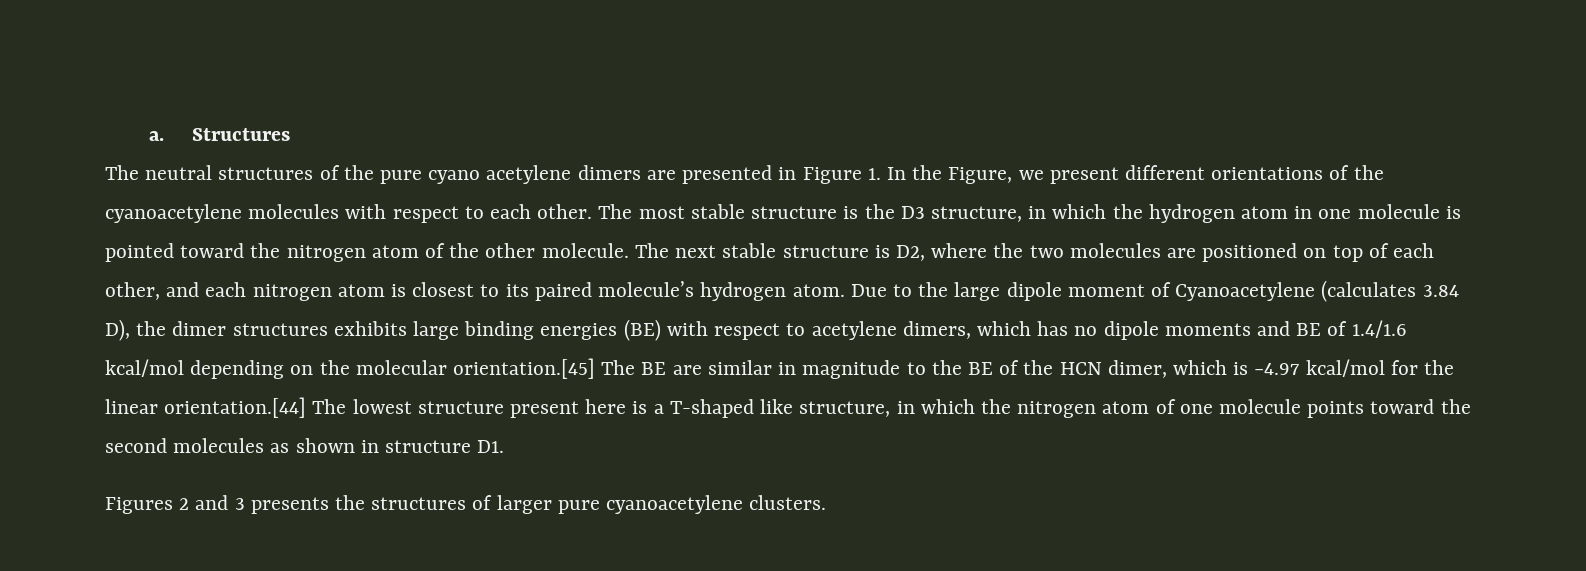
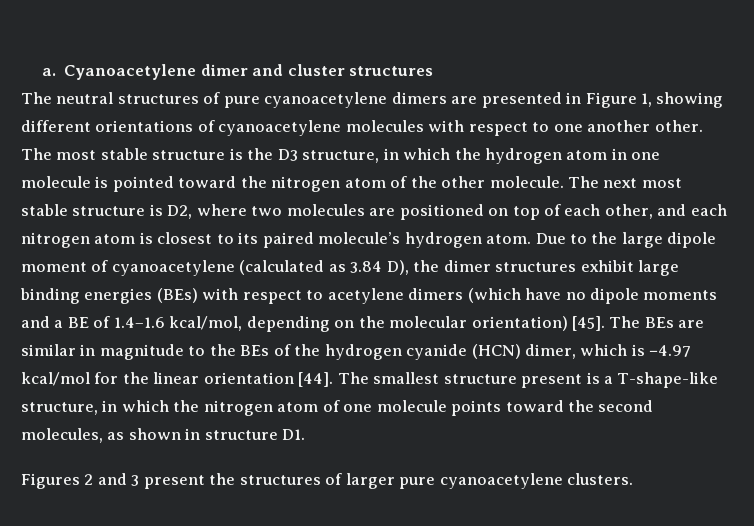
- Structures
+ Cyanoacetylene dimer and cluster structures
- The neutral structures of the pure cyano acetylene dimers are presented in Figure 1. In the Figure, we present different orientations of the cyanoacetylene molecules with respect to each other.
+ The neutral structures of pure cyanoacetylene dimers are presented in Figure 1, showing different orientations of cyanoacetylene molecules with respect to one another other.
- The next stable structure is D2, where the two molecules are positioned on top of each other, and each nitrogen atom is closest to its paired molecule’s hydrogen atom.
+ The next most stable structure is D2, where two molecules are positioned on top of each other, and each nitrogen atom is closest to its paired molecule’s hydrogen atom.
- Due to the large dipole moment of Cyanoacetylene (calculates 3.84 D), the dimer structures exhibits large binding energies (BE) with respect to acetylene dimers, which has no dipole moments and BE of 1.4/1.6 kcal/mol depending on the molecular orientation.[45] The BE are similar in magnitude to the BE of the HCN dimer, which is −4.97 kcal/mol for the linear orientation.[44] The lowest structure present here is a T-shaped like structure, in which the nitrogen atom of one molecule points toward the second molecules as shown in structure D1.
+ Due to the large dipole moment of cyanoacetylene (calculated as 3.84 D), the dimer structures exhibit large binding energies (BEs) with respect to acetylene dimers (which have no dipole moments and a BE of 1.4–1.6 kcal/mol, depending on the molecular orientation) [45]. The BEs are similar in magnitude to the BEs of the hydrogen cyanide (HCN) dimer, which is −4.97 kcal/mol for the linear orientation [44]. The smallest structure present is a T-shape-like structure, in which the nitrogen atom of one molecule points toward the second molecules, as shown in structure D1.
- Figures 2 and 3 presents the structures of larger pure cyanoacetylene clusters.
+ Figures 2 and 3 present the structures of larger pure cyanoacetylene clusters.

